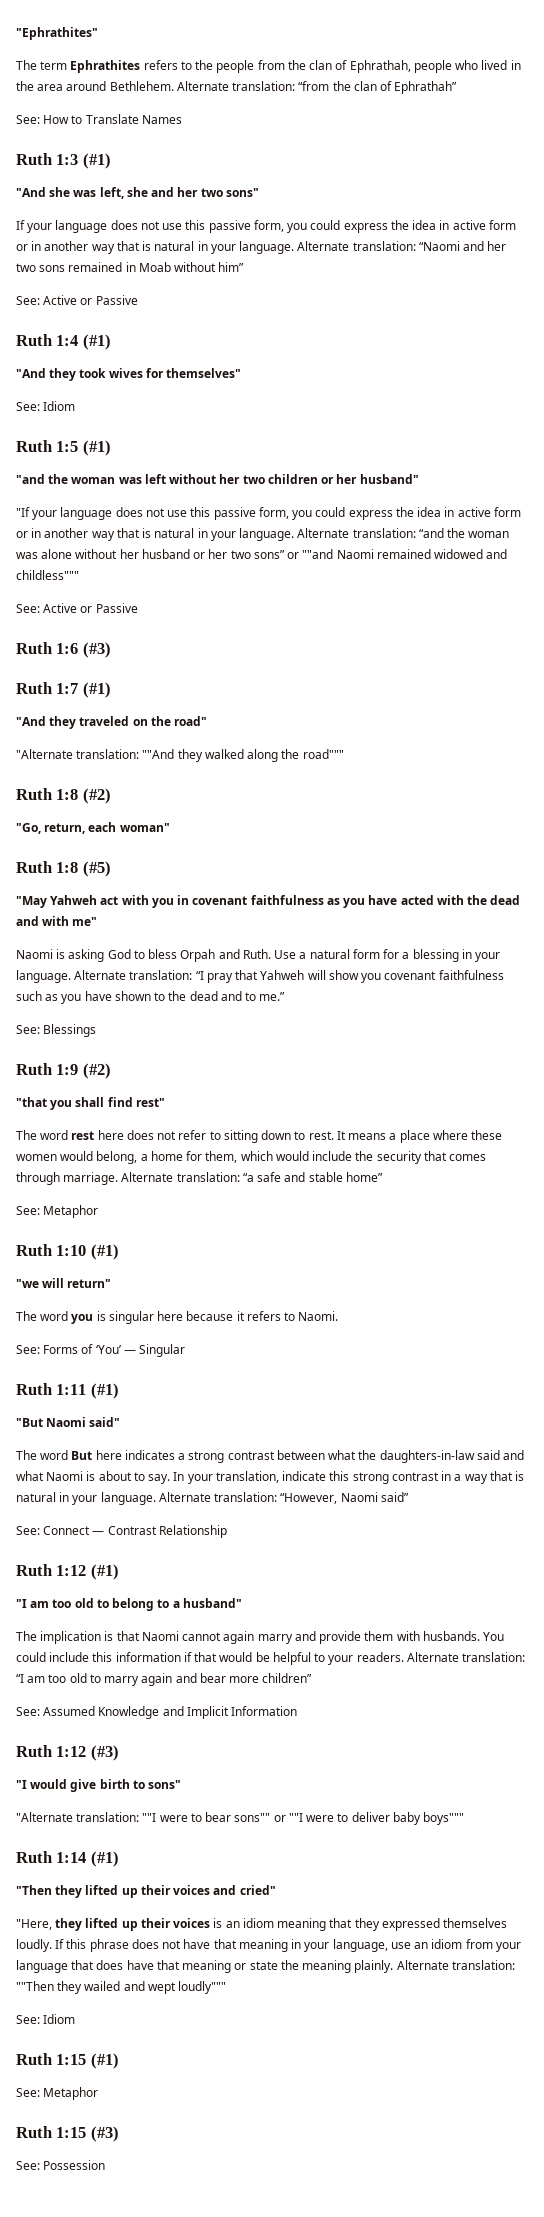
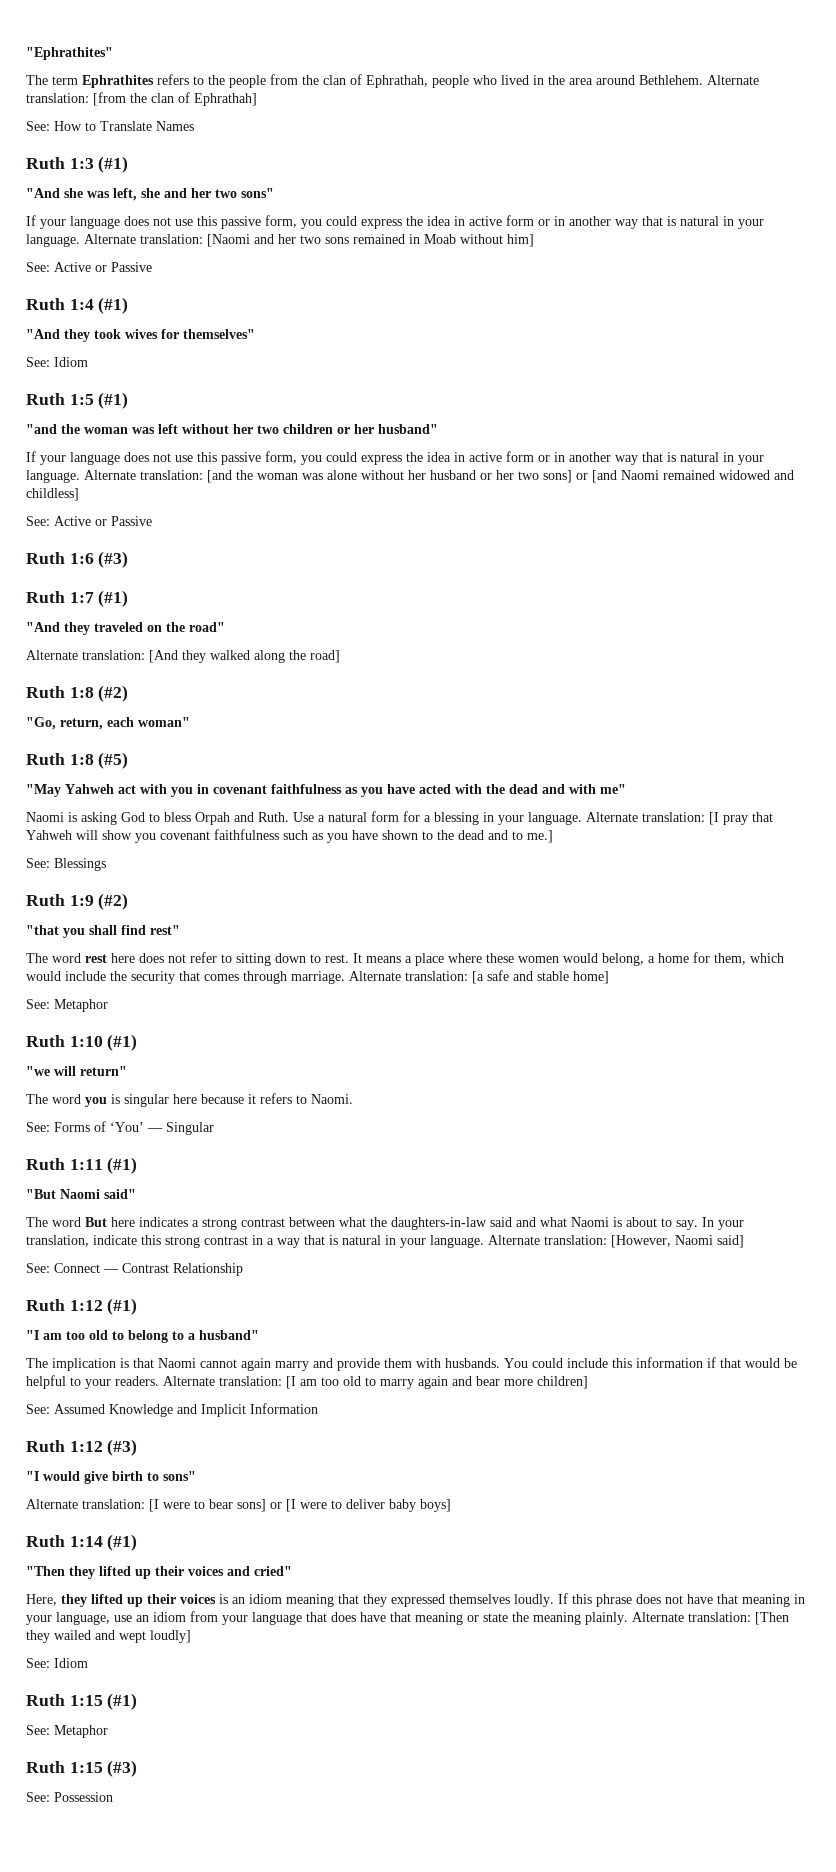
- Alternate translation: “from the clan of Ephrathah”
+ Alternate translation: [from the clan of Ephrathah]
- Alternate translation: “Naomi and her two sons remained in Moab without him”
+ Alternate translation: [Naomi and her two sons remained in Moab without him]
  "and the woman was left without her two children or her husband"
- "If your language does not use this passive form, you could express the idea in active form or in another way that is natural in your language.
+ If your language does not use this passive form, you could express the idea in active form or in another way that is natural in your language.
- Alternate translation: “and the woman was alone without her husband or her two sons” or ""and Naomi remained widowed and childless"""
+ Alternate translation: [and the woman was alone without her husband or her two sons] or [and Naomi remained widowed and childless]
- "Alternate translation: ""And they walked along the road"""
+ Alternate translation: [And they walked along the road]
- Alternate translation: “I pray that Yahweh will show you covenant faithfulness such as you have shown to the dead and to me.”
+ Alternate translation: [I pray that Yahweh will show you covenant faithfulness such as you have shown to the dead and to me.]
- Alternate translation: “a safe and stable home”
+ Alternate translation: [a safe and stable home]
- Alternate translation: “However, Naomi said”
+ Alternate translation: [However, Naomi said]
- Alternate translation: “I am too old to marry again and bear more children”
+ Alternate translation: [I am too old to marry again and bear more children]
- "Alternate translation: ""I were to bear sons"" or ""I were to deliver baby boys"""
+ Alternate translation: [I were to bear sons] or [I were to deliver baby boys]
- "Here, they lifted up their voices is an idiom meaning that they expressed themselves loudly.
+ Here, they lifted up their voices is an idiom meaning that they expressed themselves loudly.
- Alternate translation: ""Then they wailed and wept loudly"""
+ Alternate translation: [Then they wailed and wept loudly]

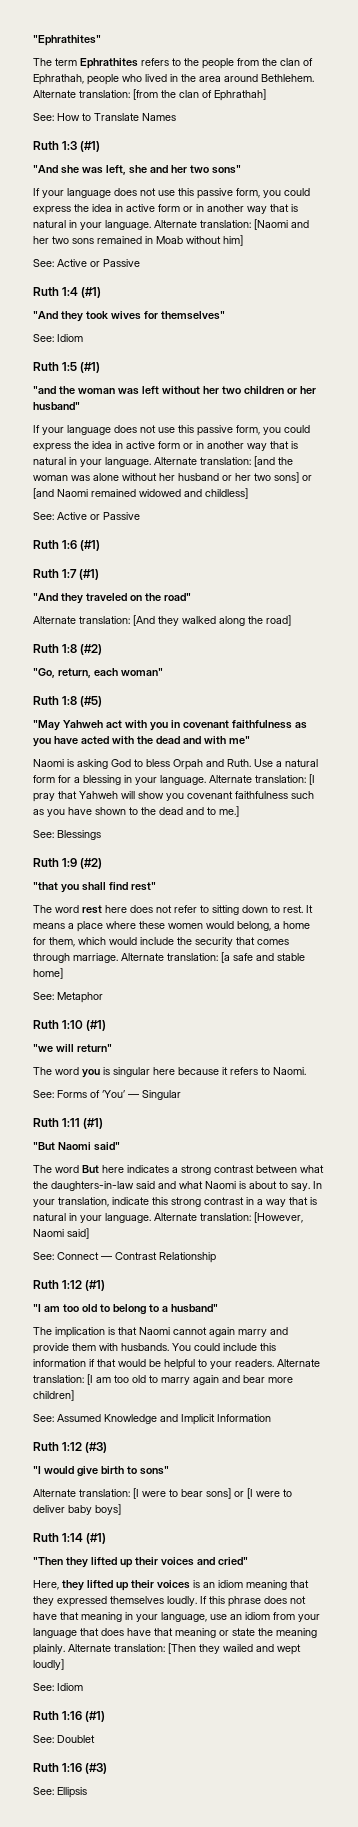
- Ruth 1:6 (#3)
+ Ruth 1:6 (#1)
- Ruth 1:15 (#1)
- See: Metaphor
- Ruth 1:15 (#3)
+ Ruth 1:16 (#1)
+ See: Doublet
+ Ruth 1:16 (#3)
- See: Possession
+ See: Ellipsis

